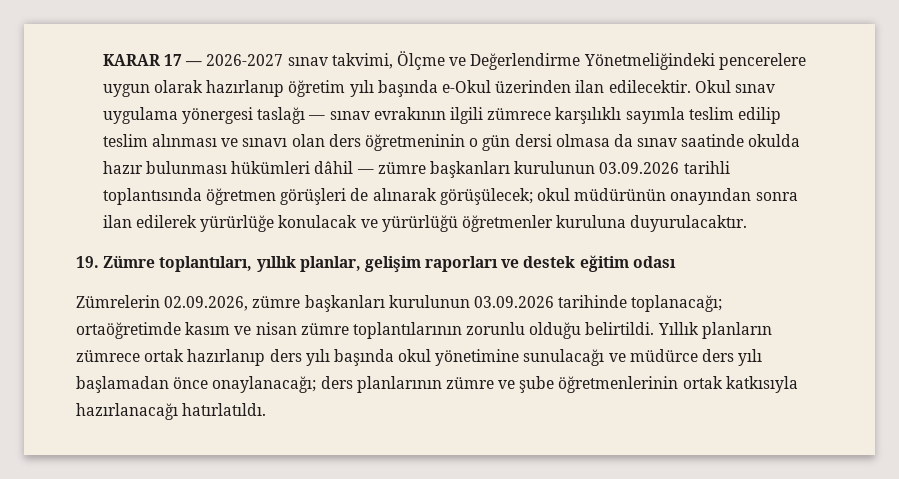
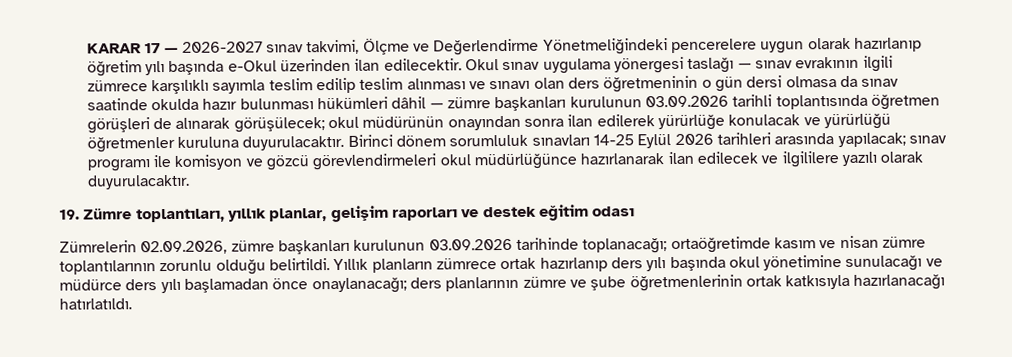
+ Birinci dönem sorumluluk sınavları 14-25 Eylül 2026 tarihleri arasında yapılacak; sınav programı ile komisyon ve gözcü görevlendirmeleri okul müdürlüğünce hazırlanarak ilan edilecek ve ilgililere yazılı olarak duyurulacaktır.

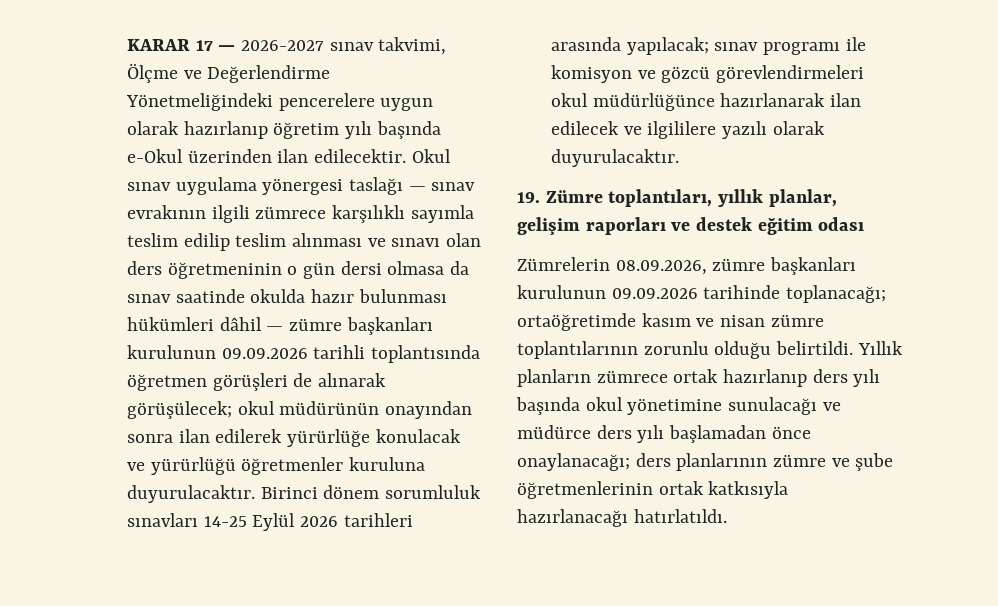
- Okul sınav uygulama yönergesi taslağı — sınav evrakının ilgili zümrece karşılıklı sayımla teslim edilip teslim alınması ve sınavı olan ders öğretmeninin o gün dersi olmasa da sınav saatinde okulda hazır bulunması hükümleri dâhil — zümre başkanları kurulunun 03.09.2026 tarihli toplantısında öğretmen görüşleri de alınarak görüşülecek; okul müdürünün onayından sonra ilan edilerek yürürlüğe konulacak ve yürürlüğü öğretmenler kuruluna duyurulacaktır.
+ Okul sınav uygulama yönergesi taslağı — sınav evrakının ilgili zümrece karşılıklı sayımla teslim edilip teslim alınması ve sınavı olan ders öğretmeninin o gün dersi olmasa da sınav saatinde okulda hazır bulunması hükümleri dâhil — zümre başkanları kurulunun 09.09.2026 tarihli toplantısında öğretmen görüşleri de alınarak görüşülecek; okul müdürünün onayından sonra ilan edilerek yürürlüğe konulacak ve yürürlüğü öğretmenler kuruluna duyurulacaktır.
- Zümrelerin 02.09.2026, zümre başkanları kurulunun 03.09.2026 tarihinde toplanacağı; ortaöğretimde kasım ve nisan zümre toplantılarının zorunlu olduğu belirtildi.
+ Zümrelerin 08.09.2026, zümre başkanları kurulunun 09.09.2026 tarihinde toplanacağı; ortaöğretimde kasım ve nisan zümre toplantılarının zorunlu olduğu belirtildi.

